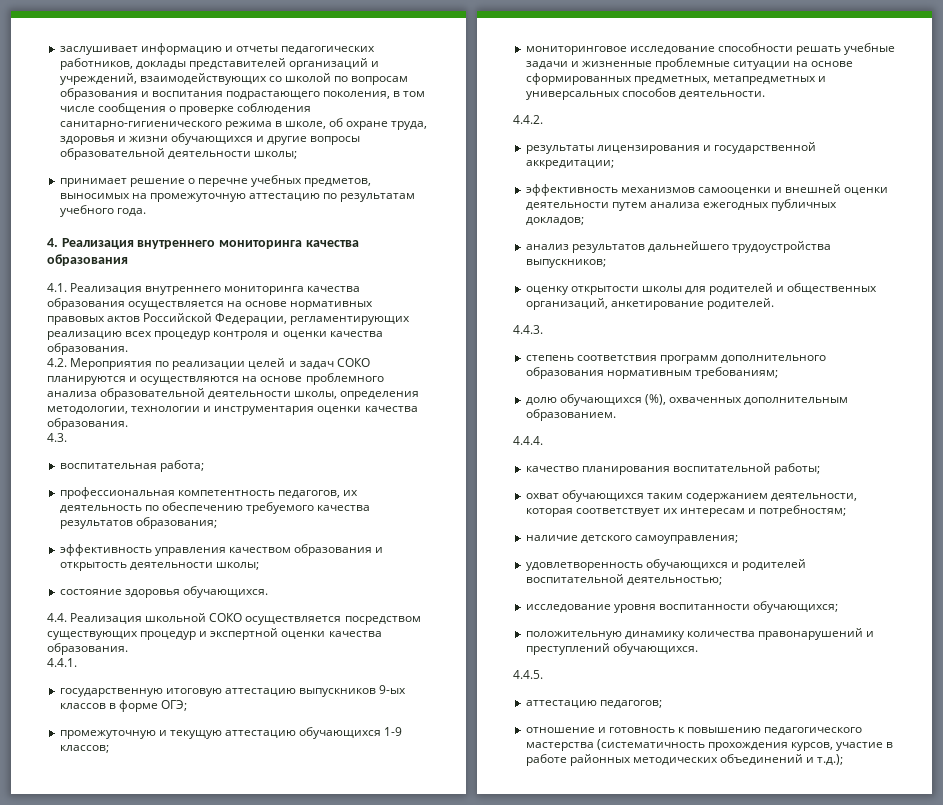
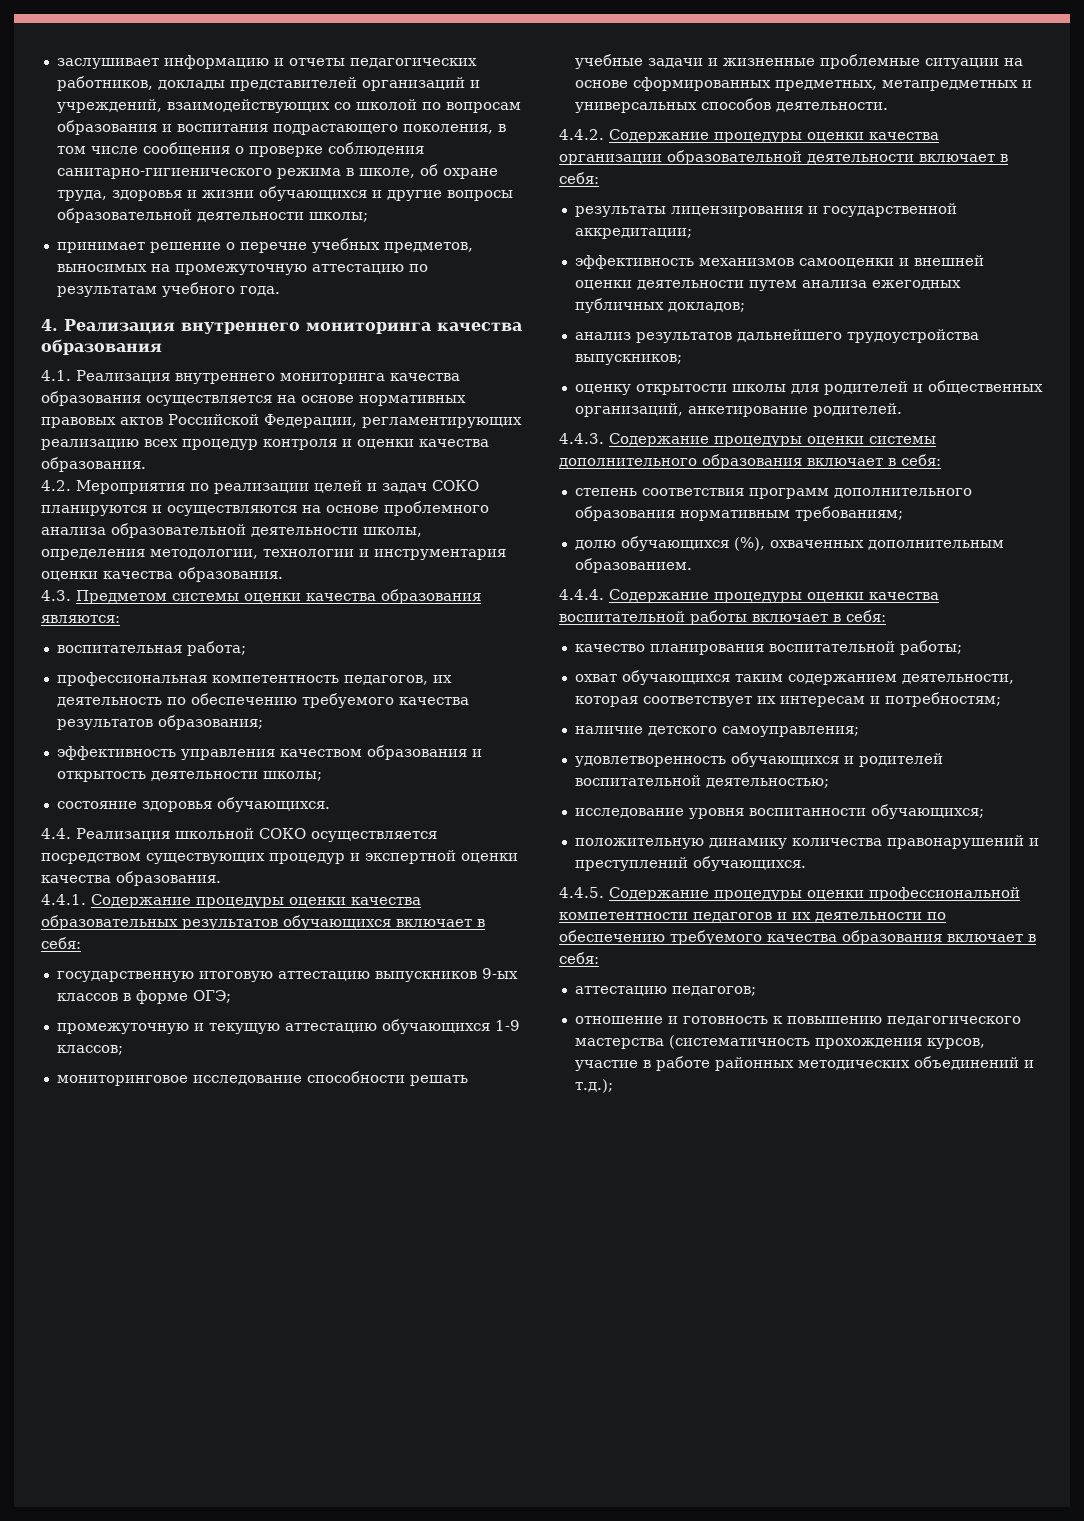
- 4.3.
+ 4.3. Предметом системы оценки качества образования являются:
- 4.4.1.
+ 4.4.1. Содержание процедуры оценки качества образовательных результатов обучающихся включает в себя:
- 4.4.2.
+ 4.4.2. Содержание процедуры оценки качества организации образовательной деятельности включает в себя:
- 4.4.3.
+ 4.4.3. Содержание процедуры оценки системы дополнительного образования включает в себя:
- 4.4.4.
+ 4.4.4. Содержание процедуры оценки качества воспитательной работы включает в себя:
- 4.4.5.
+ 4.4.5. Содержание процедуры оценки профессиональной компетентности педагогов и их деятельности по обеспечению требуемого качества образования включает в себя:

